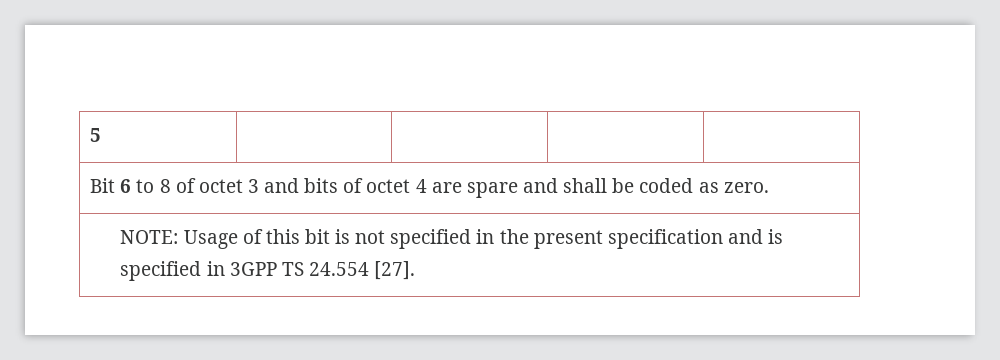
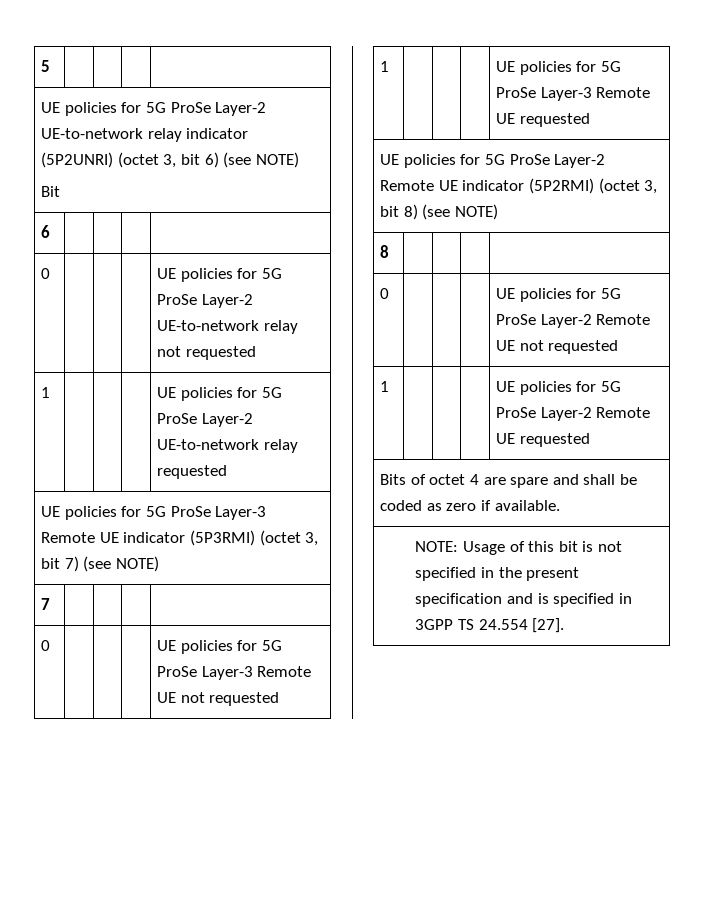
- Bit 6 to 8 of octet 3 and bits of octet 4 are spare and shall be coded as zero.
+ UE policies for 5G ProSe Layer-2 UE-to-network relay indicator (5P2UNRI) (octet 3, bit 6) (see NOTE)
+ Bit
+ 6 | | | |
+ 0 | | | | UE policies for 5G ProSe Layer-2 UE-to-network relay not requested
+ 1 | | | | UE policies for 5G ProSe Layer-2 UE-to-network relay requested
+ UE policies for 5G ProSe Layer-3 Remote UE indicator (5P3RMI) (octet 3, bit 7) (see NOTE)
+ 7 | | | |
+ 0 | | | | UE policies for 5G ProSe Layer-3 Remote UE not requested
+ 1 | | | | UE policies for 5G ProSe Layer-3 Remote UE requested
+ UE policies for 5G ProSe Layer-2 Remote UE indicator (5P2RMI) (octet 3, bit 8) (see NOTE)
+ 8 | | | |
+ 0 | | | | UE policies for 5G ProSe Layer-2 Remote UE not requested
+ 1 | | | | UE policies for 5G ProSe Layer-2 Remote UE requested
+ Bits of octet 4 are spare and shall be coded as zero if available.

